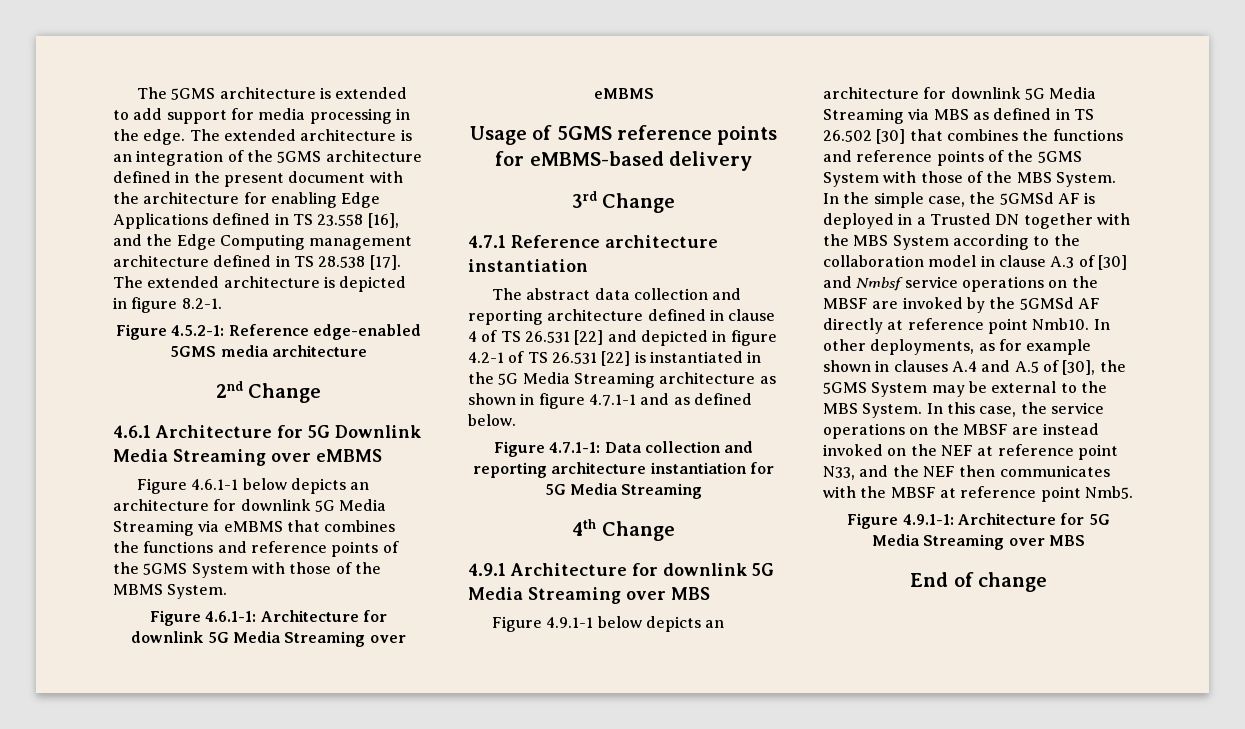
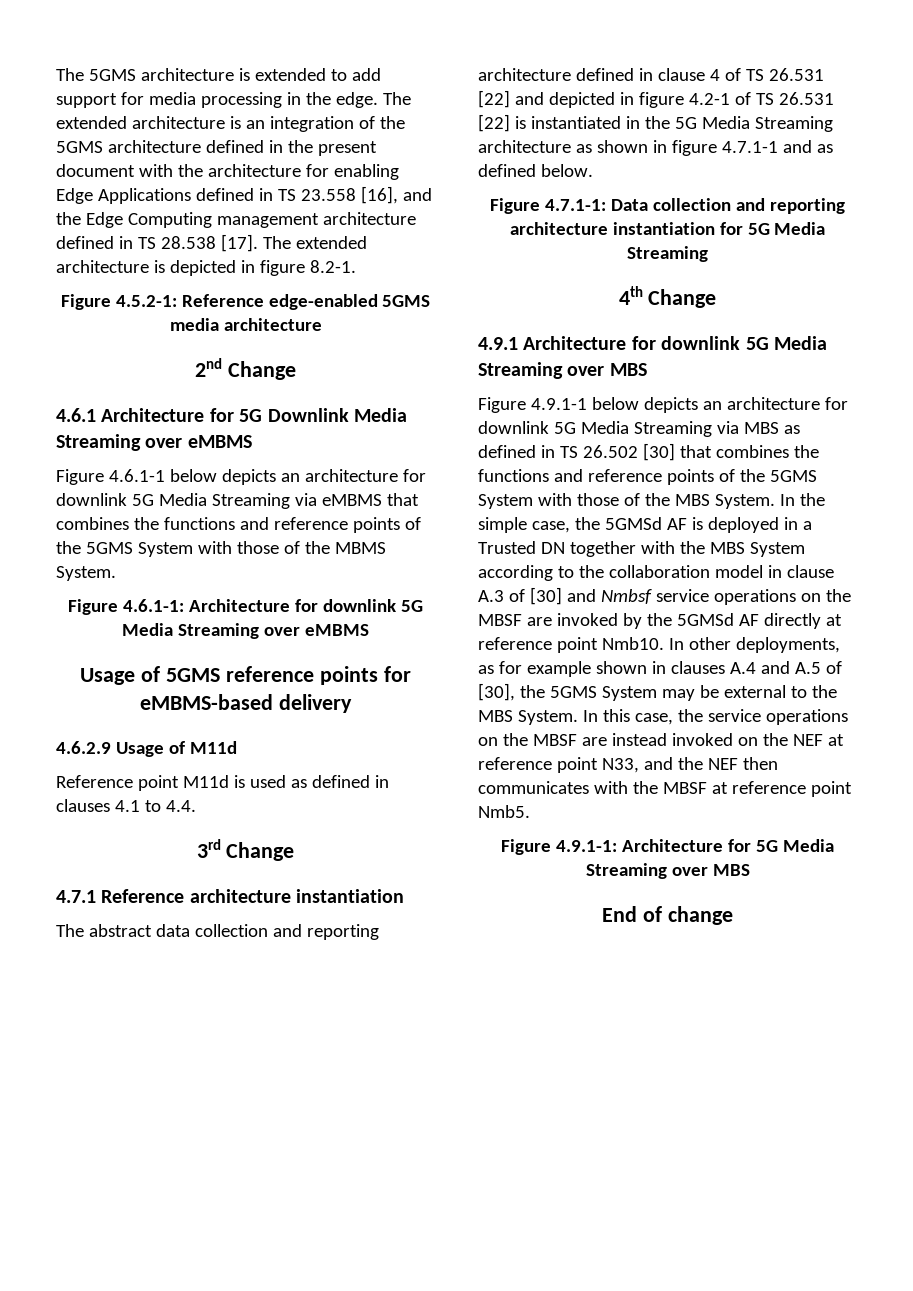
+ 4.6.2.9 Usage of M11d
+ Reference point M11d is used as defined in clauses 4.1 to 4.4.

